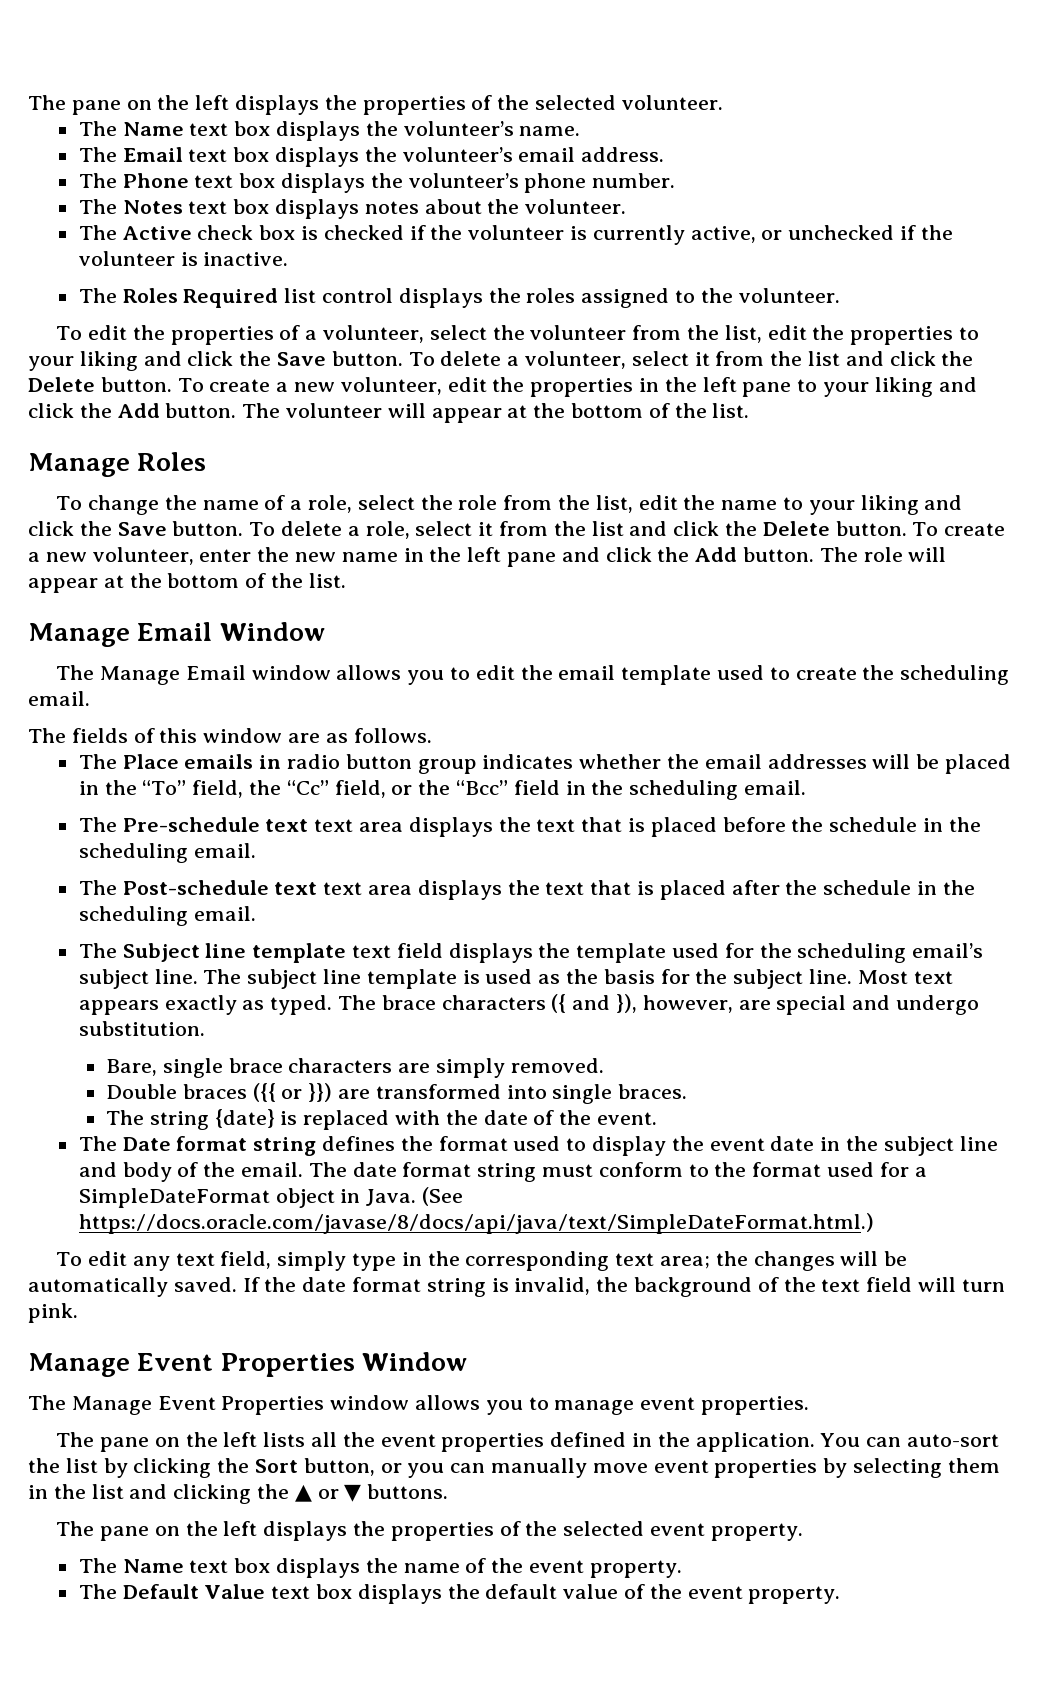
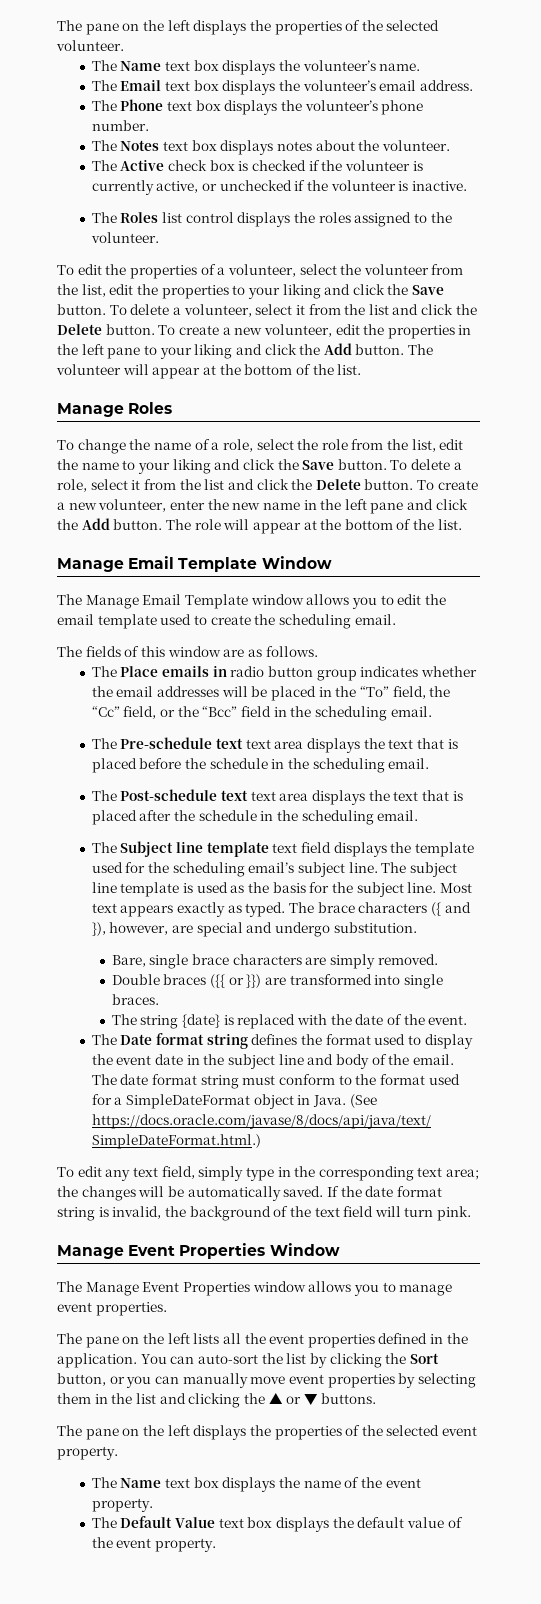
- The Roles Required list control displays the roles assigned to the volunteer.
+ The Roles list control displays the roles assigned to the volunteer.
- Manage Email Window
+ Manage Email Template Window
- The Manage Email window allows you to edit the email template used to create the scheduling email.
+ The Manage Email Template window allows you to edit the email template used to create the scheduling email.

